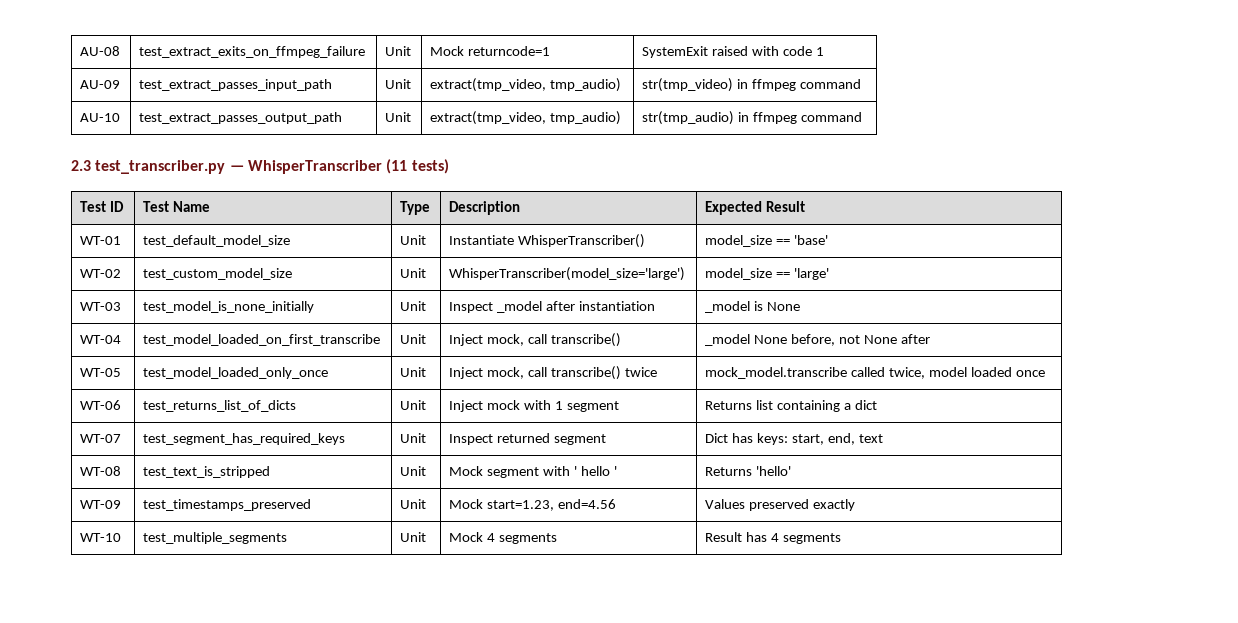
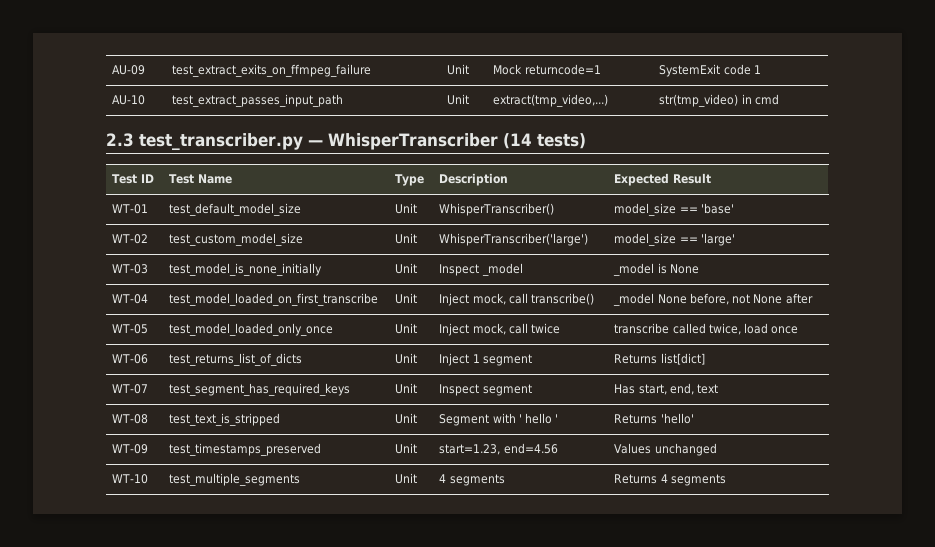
- AU-08 | test_extract_exits_on_ffmpeg_failure | Unit | Mock returncode=1 | SystemExit raised with code 1
+ AU-09 | test_extract_exits_on_ffmpeg_failure | Unit | Mock returncode=1 | SystemExit code 1
- AU-09 | test_extract_passes_input_path | Unit | extract(tmp_video, tmp_audio) | str(tmp_video) in ffmpeg command
- AU-10 | test_extract_passes_output_path | Unit | extract(tmp_video, tmp_audio) | str(tmp_audio) in ffmpeg command
+ AU-10 | test_extract_passes_input_path | Unit | extract(tmp_video,...) | str(tmp_video) in cmd
- 2.3 test_transcriber.py — WhisperTranscriber (11 tests)
+ 2.3 test_transcriber.py — WhisperTranscriber (14 tests)
- WT-01 | test_default_model_size | Unit | Instantiate WhisperTranscriber() | model_size == 'base'
+ WT-01 | test_default_model_size | Unit | WhisperTranscriber() | model_size == 'base'
- WT-02 | test_custom_model_size | Unit | WhisperTranscriber(model_size='large') | model_size == 'large'
+ WT-02 | test_custom_model_size | Unit | WhisperTranscriber('large') | model_size == 'large'
- WT-03 | test_model_is_none_initially | Unit | Inspect _model after instantiation | _model is None
+ WT-03 | test_model_is_none_initially | Unit | Inspect _model | _model is None
- WT-05 | test_model_loaded_only_once | Unit | Inject mock, call transcribe() twice | mock_model.transcribe called twice, model loaded once
+ WT-05 | test_model_loaded_only_once | Unit | Inject mock, call twice | transcribe called twice, load once
- WT-06 | test_returns_list_of_dicts | Unit | Inject mock with 1 segment | Returns list containing a dict
+ WT-06 | test_returns_list_of_dicts | Unit | Inject 1 segment | Returns list[dict]
- WT-07 | test_segment_has_required_keys | Unit | Inspect returned segment | Dict has keys: start, end, text
+ WT-07 | test_segment_has_required_keys | Unit | Inspect segment | Has start, end, text
- WT-08 | test_text_is_stripped | Unit | Mock segment with ' hello ' | Returns 'hello'
+ WT-08 | test_text_is_stripped | Unit | Segment with ' hello ' | Returns 'hello'
- WT-09 | test_timestamps_preserved | Unit | Mock start=1.23, end=4.56 | Values preserved exactly
+ WT-09 | test_timestamps_preserved | Unit | start=1.23, end=4.56 | Values unchanged
- WT-10 | test_multiple_segments | Unit | Mock 4 segments | Result has 4 segments
+ WT-10 | test_multiple_segments | Unit | 4 segments | Returns 4 segments

